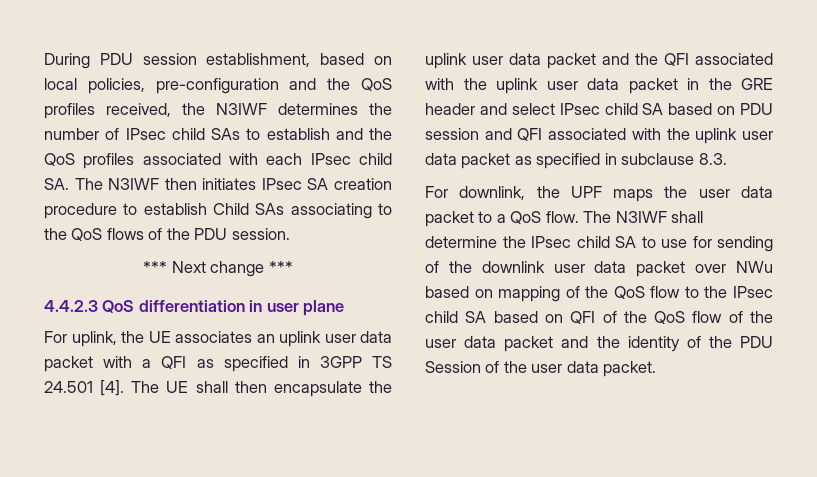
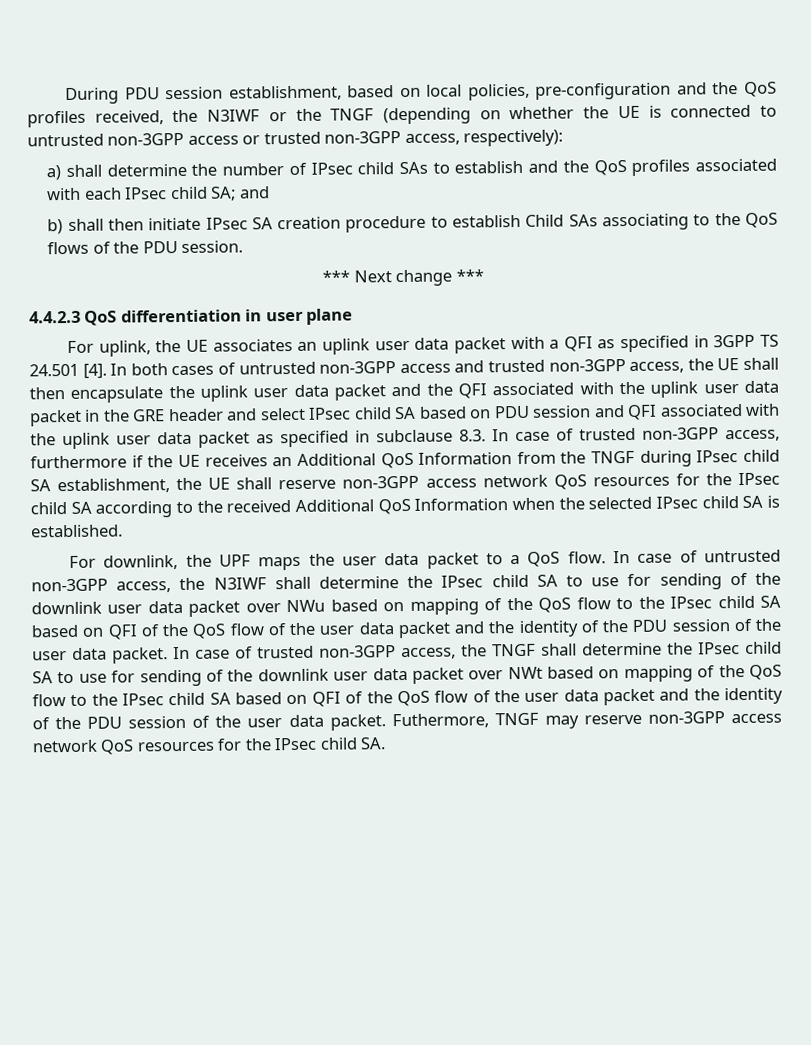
- During PDU session establishment, based on local policies, pre-configuration and the QoS profiles received, the N3IWF determines the number of IPsec child SAs to establish and the QoS profiles associated with each IPsec child SA. The N3IWF then initiates IPsec SA creation procedure to establish Child SAs associating to the QoS flows of the PDU session.
+ During PDU session establishment, based on local policies, pre-configuration and the QoS profiles received, the N3IWF or the TNGF (depending on whether the UE is connected to untrusted non-3GPP access or trusted non-3GPP access, respectively):
+ a) shall determine the number of IPsec child SAs to establish and the QoS profiles associated with each IPsec child SA; and
+ b) shall then initiate IPsec SA creation procedure to establish Child SAs associating to the QoS flows of the PDU session.
- The UE shall then encapsulate the uplink user data packet and the QFI associated with the uplink user data packet in the GRE header and select IPsec child SA based on PDU session and QFI associated with the uplink user data packet as specified in subclause 8.3.
+ In both cases of untrusted non-3GPP access and trusted non-3GPP access, the UE shall then encapsulate the uplink user data packet and the QFI associated with the uplink user data packet in the GRE header and select IPsec child SA based on PDU session and QFI associated with the uplink user data packet as specified in subclause 8.3. In case of trusted non-3GPP access, furthermore if the UE receives an Additional QoS Information from the TNGF during IPsec child SA establishment, the UE shall reserve non-3GPP access network QoS resources for the IPsec child SA according to the received Additional QoS Information when the selected IPsec child SA is established.
- The N3IWF shall determine the IPsec child SA to use for sending of the downlink user data packet over NWu based on mapping of the QoS flow to the IPsec child SA based on QFI of the QoS flow of the user data packet and the identity of the PDU Session of the user data packet.
+ In case of untrusted non-3GPP access, the N3IWF shall determine the IPsec child SA to use for sending of the downlink user data packet over NWu based on mapping of the QoS flow to the IPsec child SA based on QFI of the QoS flow of the user data packet and the identity of the PDU session of the user data packet. In case of trusted non-3GPP access, the TNGF shall determine the IPsec child SA to use for sending of the downlink user data packet over NWt based on mapping of the QoS flow to the IPsec child SA based on QFI of the QoS flow of the user data packet and the identity of the PDU session of the user data packet. Futhermore, TNGF may reserve non-3GPP access network QoS resources for the IPsec child SA.

